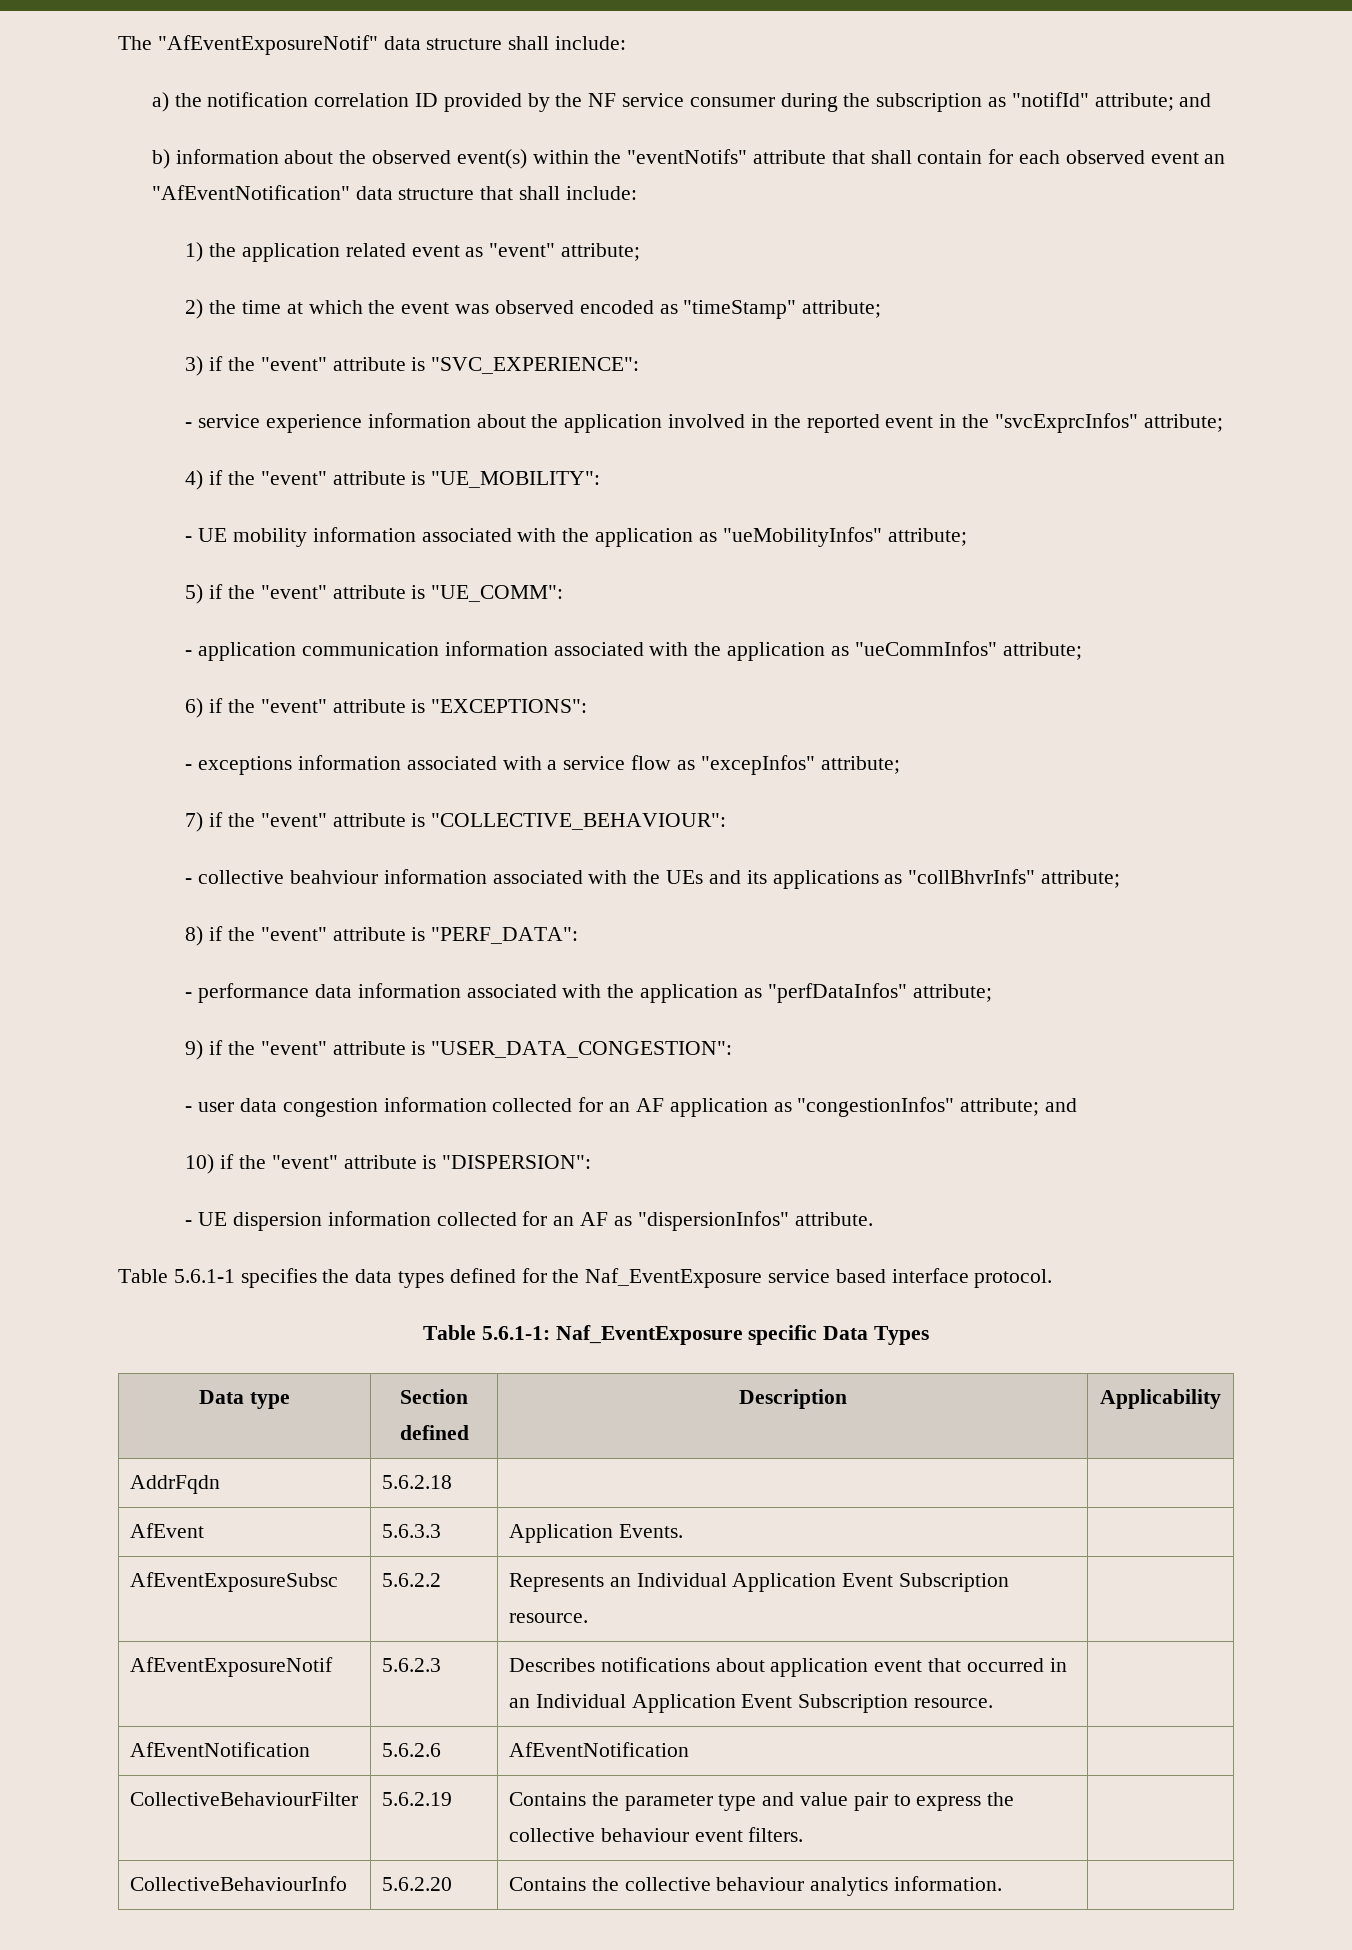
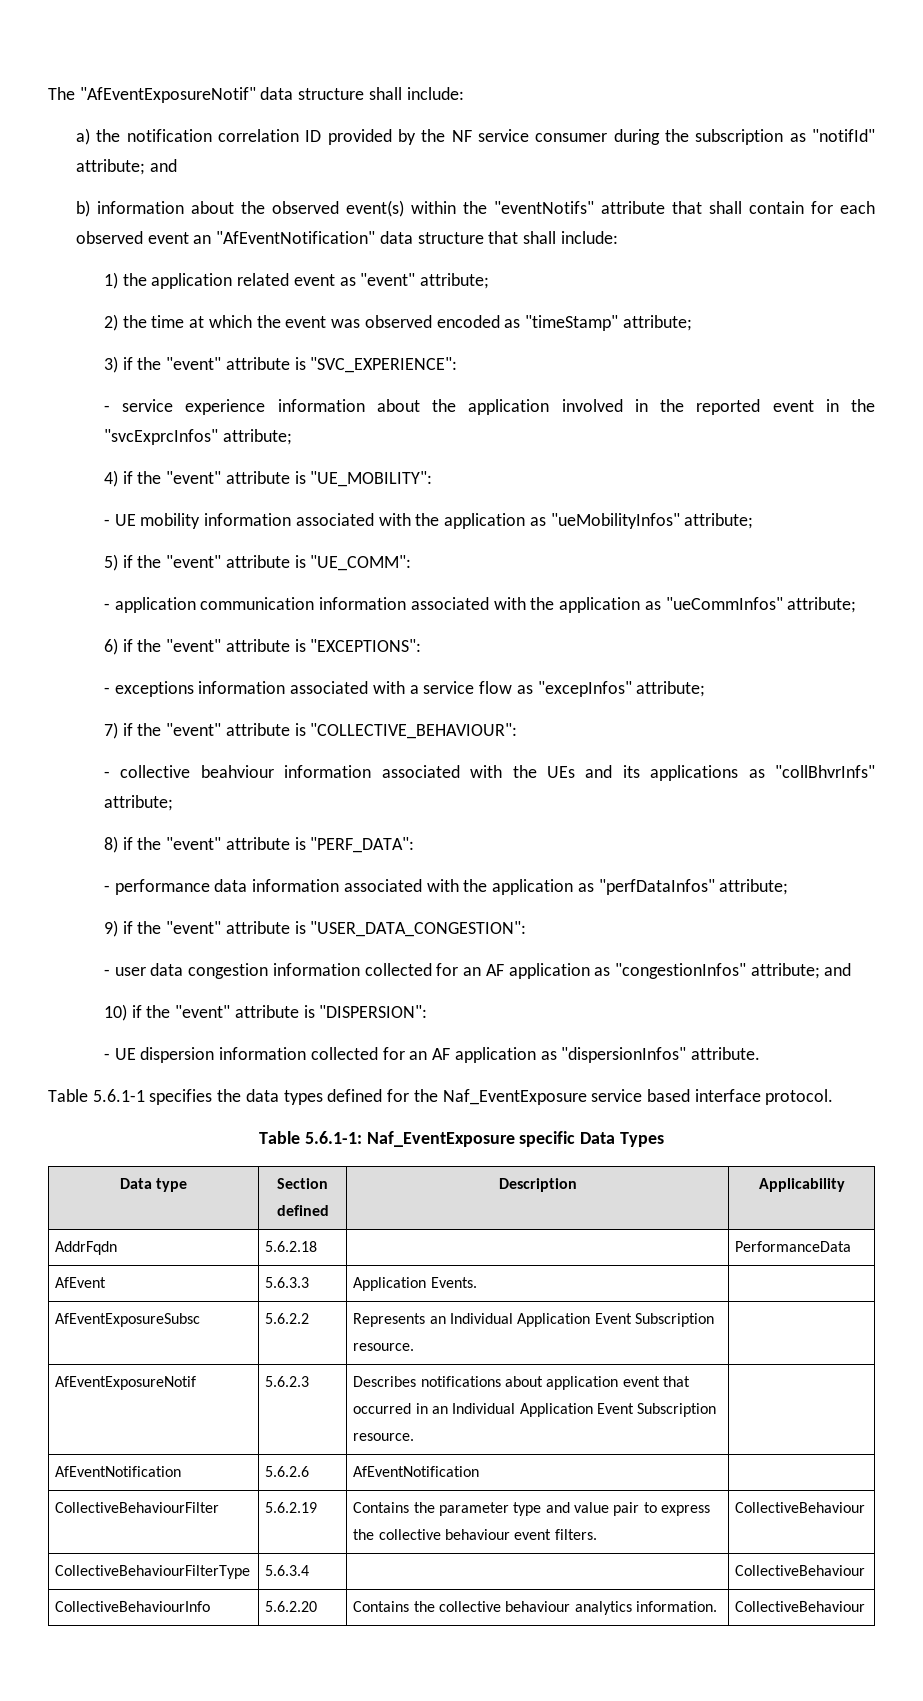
- - UE dispersion information collected for an AF as "dispersionInfos" attribute.
+ - UE dispersion information collected for an AF application as "dispersionInfos" attribute.
- AddrFqdn | 5.6.2.18 | |
+ AddrFqdn | 5.6.2.18 | | PerformanceData
- CollectiveBehaviourFilter | 5.6.2.19 | Contains the parameter type and value pair to express the collective behaviour event filters. |
+ CollectiveBehaviourFilter | 5.6.2.19 | Contains the parameter type and value pair to express the collective behaviour event filters. | CollectiveBehaviour
+ CollectiveBehaviourFilterType | 5.6.3.4 | | CollectiveBehaviour
- CollectiveBehaviourInfo | 5.6.2.20 | Contains the collective behaviour analytics information. |
+ CollectiveBehaviourInfo | 5.6.2.20 | Contains the collective behaviour analytics information. | CollectiveBehaviour

